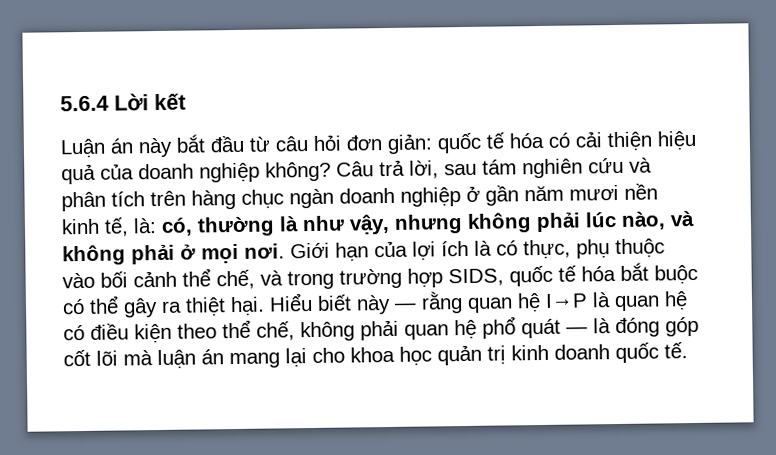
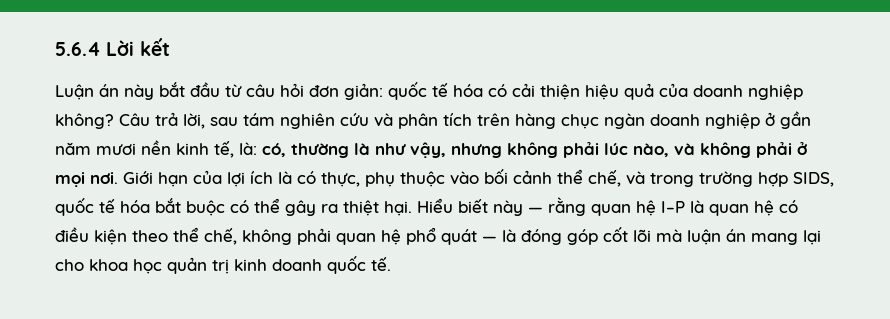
- Hiểu biết này — rằng quan hệ I→P là quan hệ có điều kiện theo thể chế, không phải quan hệ phổ quát — là đóng góp cốt lõi mà luận án mang lại cho khoa học quản trị kinh doanh quốc tế.
+ Hiểu biết này — rằng quan hệ I–P là quan hệ có điều kiện theo thể chế, không phải quan hệ phổ quát — là đóng góp cốt lõi mà luận án mang lại cho khoa học quản trị kinh doanh quốc tế.

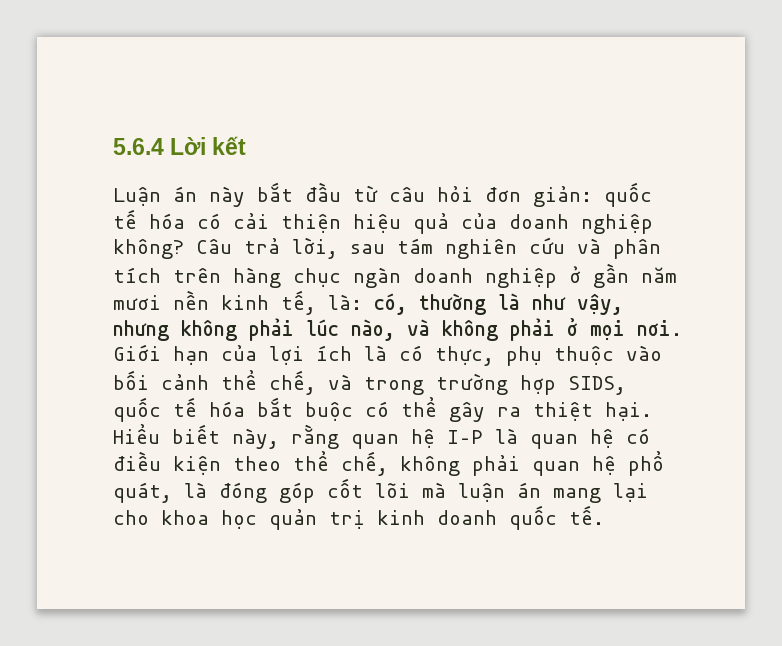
- Hiểu biết này — rằng quan hệ I–P là quan hệ có điều kiện theo thể chế, không phải quan hệ phổ quát — là đóng góp cốt lõi mà luận án mang lại cho khoa học quản trị kinh doanh quốc tế.
+ Hiểu biết này, rằng quan hệ I–P là quan hệ có điều kiện theo thể chế, không phải quan hệ phổ quát, là đóng góp cốt lõi mà luận án mang lại cho khoa học quản trị kinh doanh quốc tế.

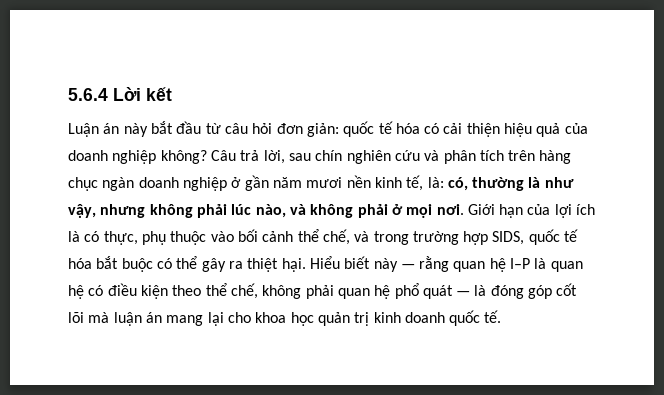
- Câu trả lời, sau tám nghiên cứu và phân tích trên hàng chục ngàn doanh nghiệp ở gần năm mươi nền kinh tế, là: có, thường là như vậy, nhưng không phải lúc nào, và không phải ở mọi nơi.
+ Câu trả lời, sau chín nghiên cứu và phân tích trên hàng chục ngàn doanh nghiệp ở gần năm mươi nền kinh tế, là: có, thường là như vậy, nhưng không phải lúc nào, và không phải ở mọi nơi.
- Hiểu biết này, rằng quan hệ I–P là quan hệ có điều kiện theo thể chế, không phải quan hệ phổ quát, là đóng góp cốt lõi mà luận án mang lại cho khoa học quản trị kinh doanh quốc tế.
+ Hiểu biết này — rằng quan hệ I–P là quan hệ có điều kiện theo thể chế, không phải quan hệ phổ quát — là đóng góp cốt lõi mà luận án mang lại cho khoa học quản trị kinh doanh quốc tế.

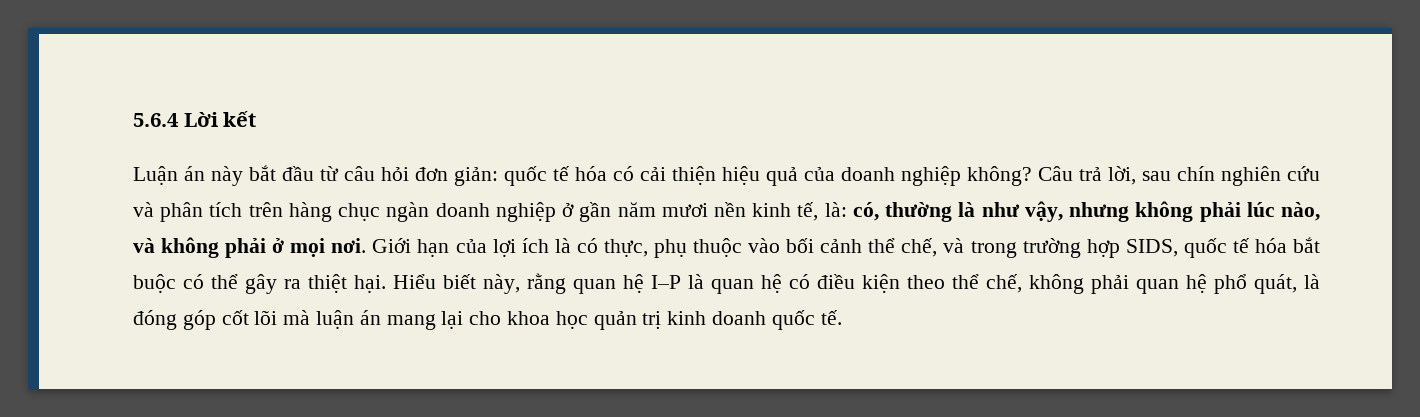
- Hiểu biết này — rằng quan hệ I–P là quan hệ có điều kiện theo thể chế, không phải quan hệ phổ quát — là đóng góp cốt lõi mà luận án mang lại cho khoa học quản trị kinh doanh quốc tế.
+ Hiểu biết này, rằng quan hệ I–P là quan hệ có điều kiện theo thể chế, không phải quan hệ phổ quát, là đóng góp cốt lõi mà luận án mang lại cho khoa học quản trị kinh doanh quốc tế.

